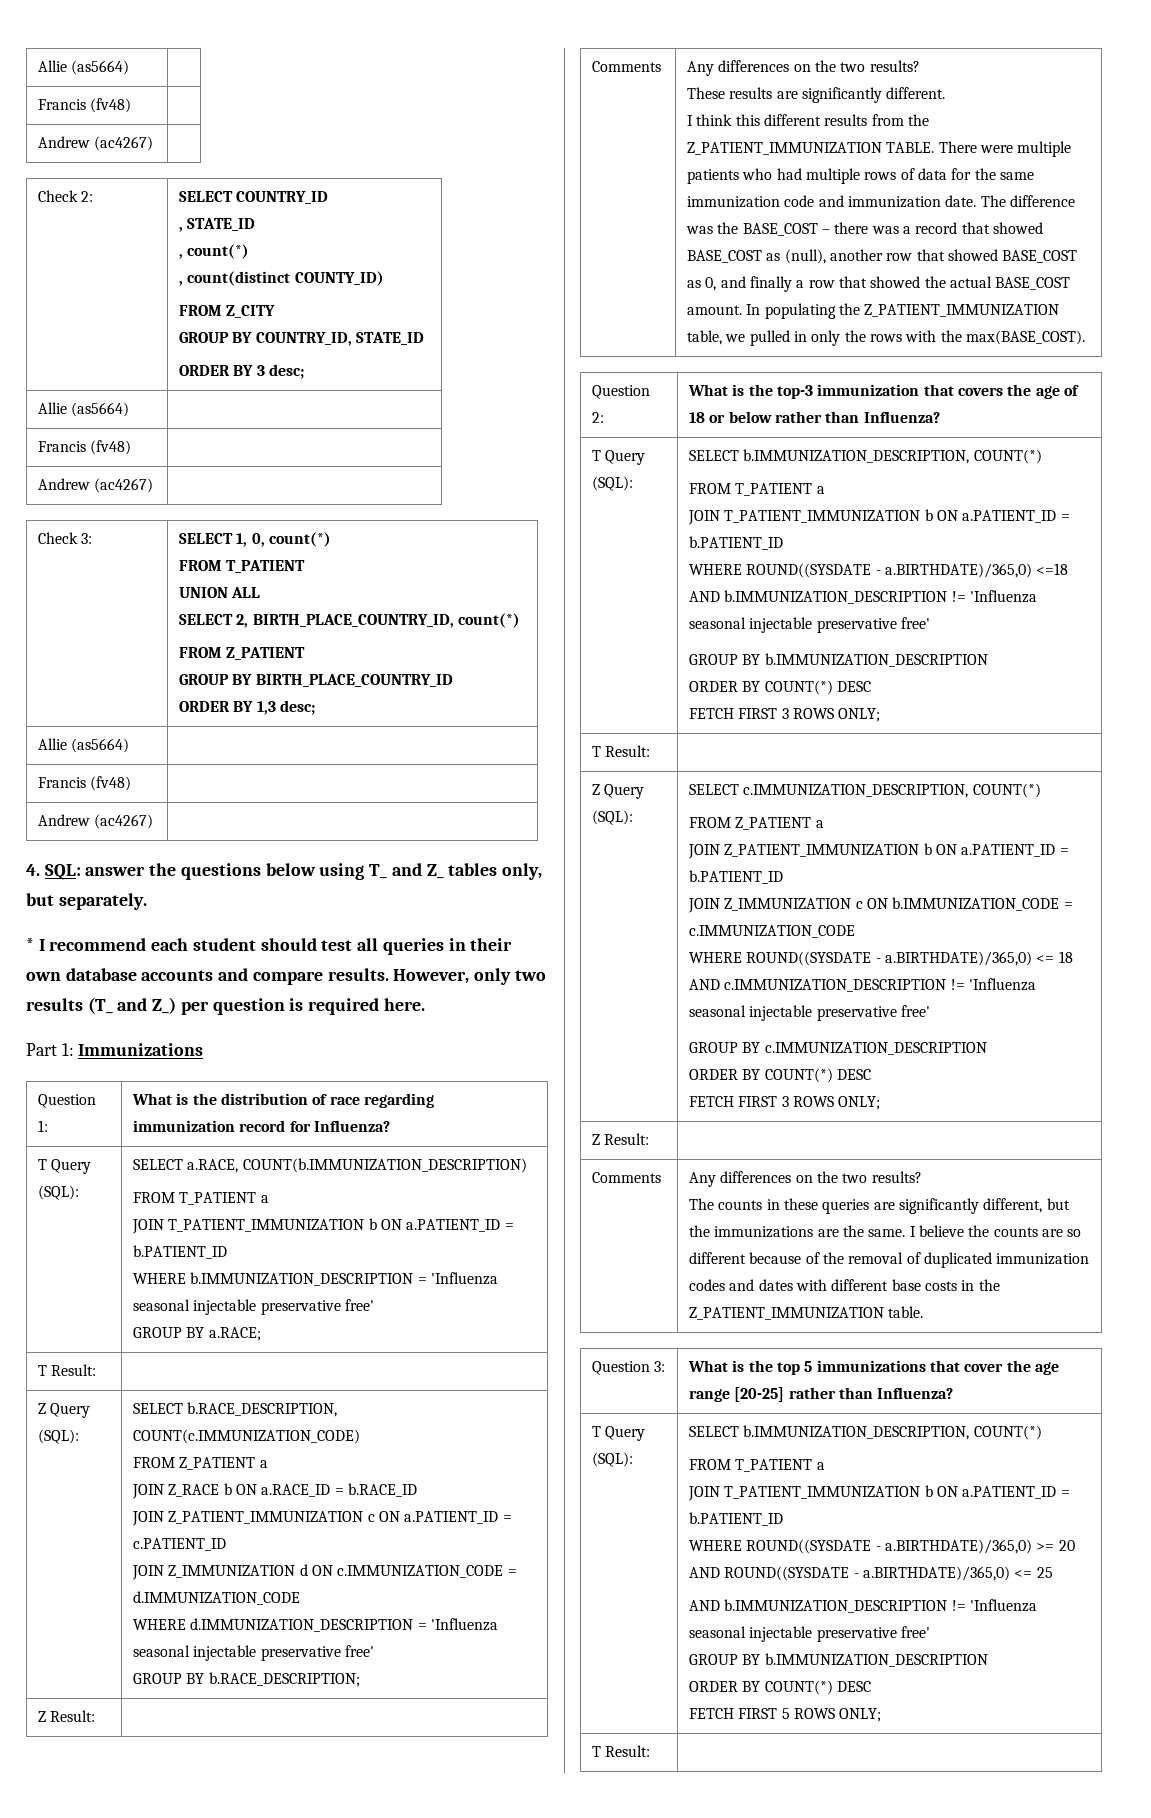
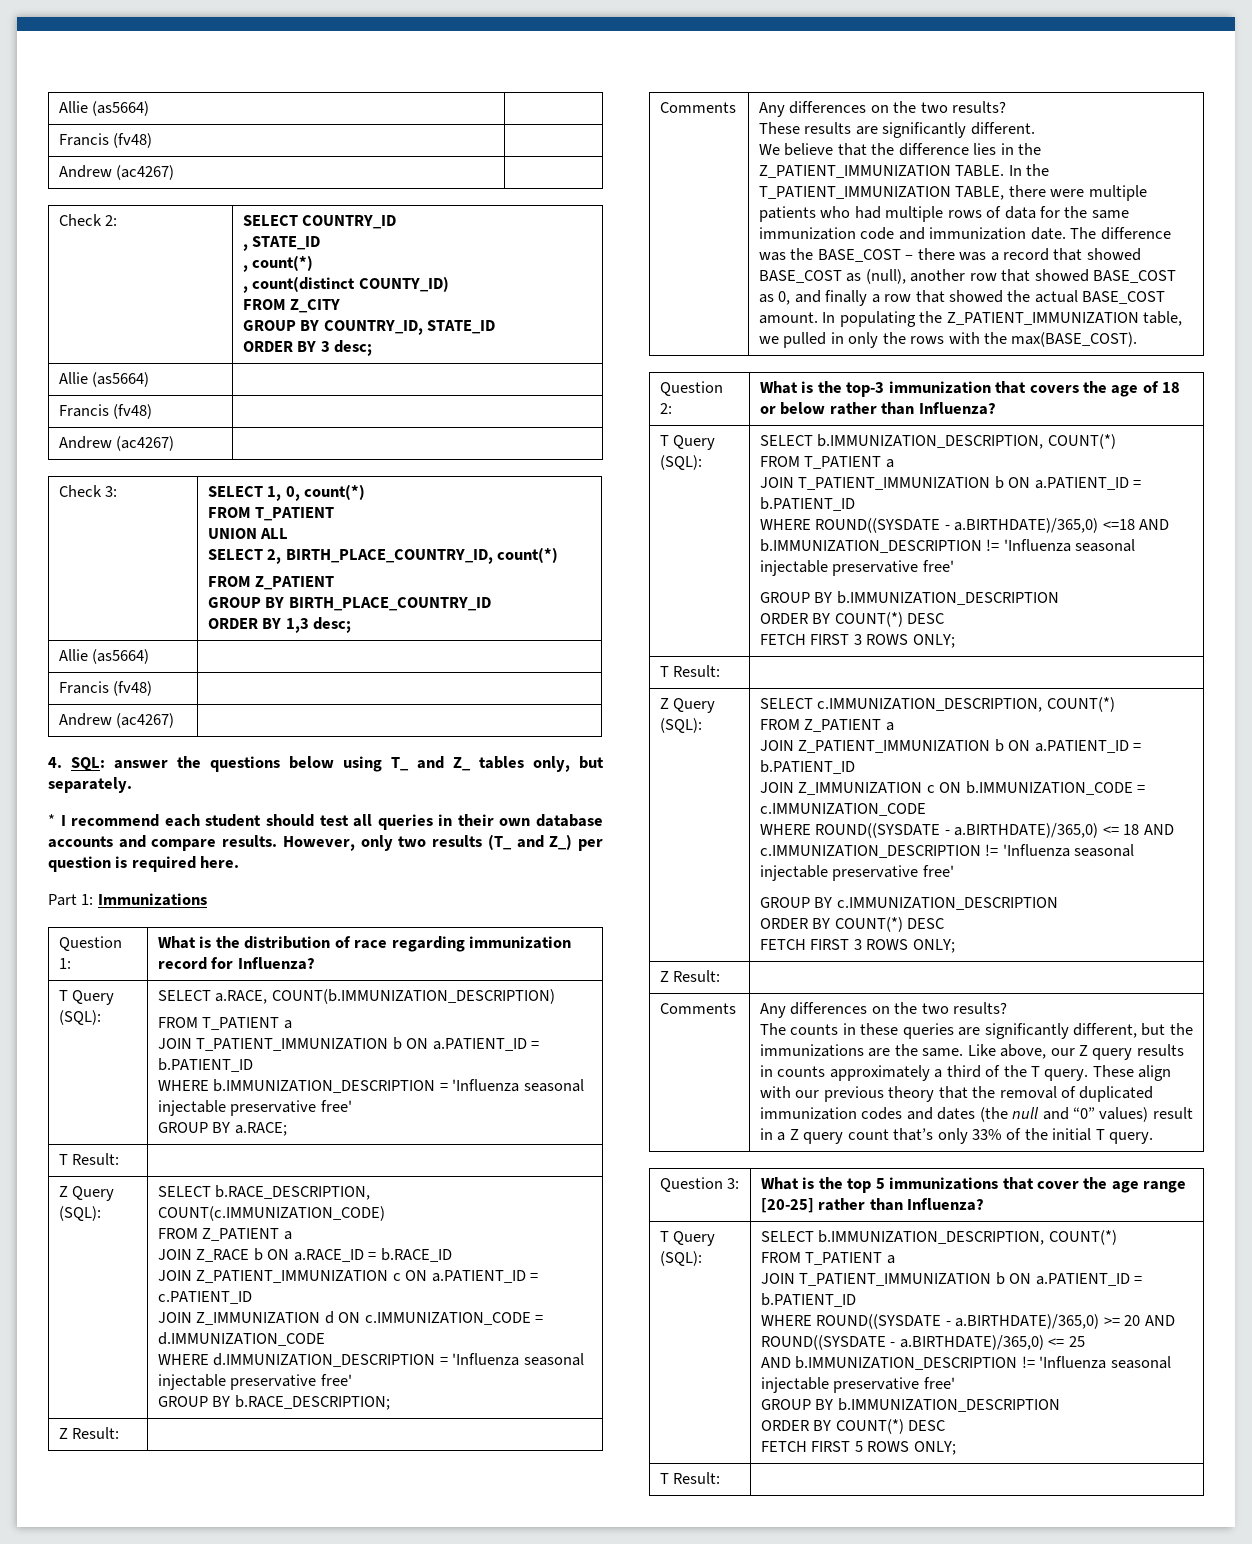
- I think this different results from the Z_PATIENT_IMMUNIZATION TABLE. There were multiple patients who had multiple rows of data for the same immunization code and immunization date.
+ We believe that the difference lies in the Z_PATIENT_IMMUNIZATION TABLE. In the T_PATIENT_IMMUNIZATION TABLE, there were multiple patients who had multiple rows of data for the same immunization code and immunization date.
- I believe the counts are so different because of the removal of duplicated immunization codes and dates with different base costs in the Z_PATIENT_IMMUNIZATION table.
+ Like above, our Z query results in counts approximately a third of the T query. These align with our previous theory that the removal of duplicated immunization codes and dates (the null and “0” values) result in a Z query count that’s only 33% of the initial T query.

